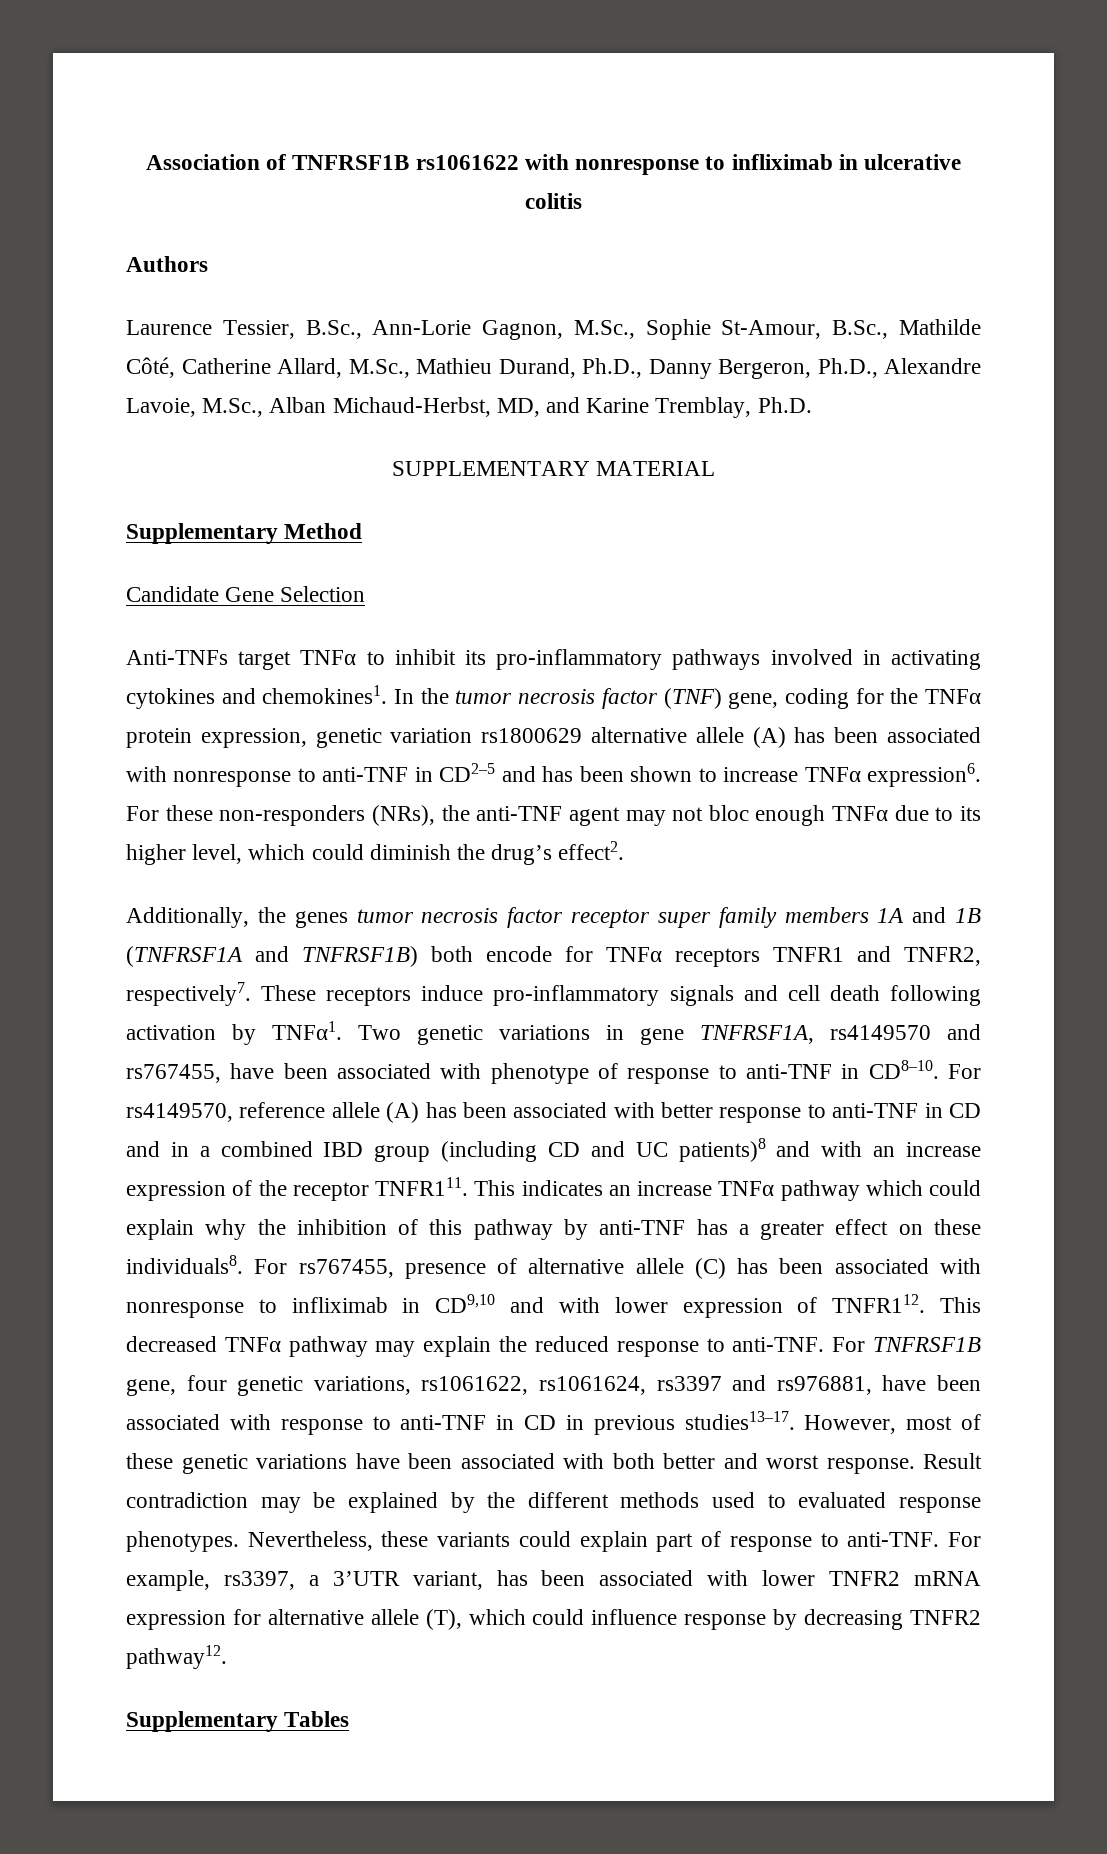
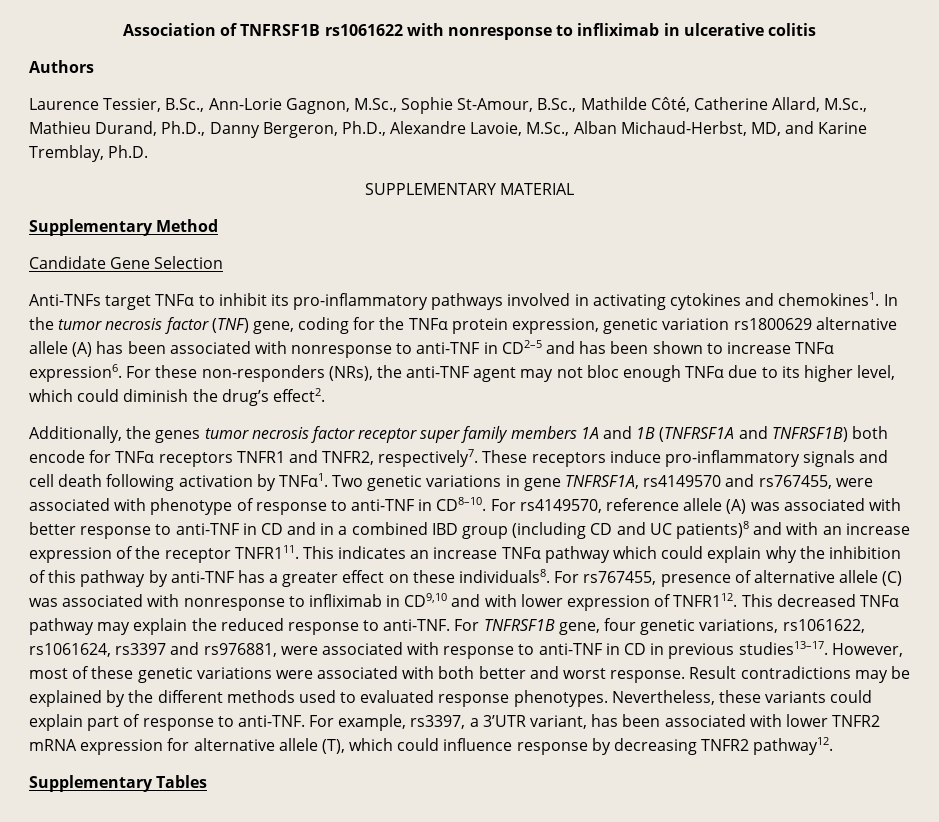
- Two genetic variations in gene TNFRSF1A, rs4149570 and rs767455, have been associated with phenotype of response to anti-TNF in CD8–10.
+ Two genetic variations in gene TNFRSF1A, rs4149570 and rs767455, were associated with phenotype of response to anti-TNF in CD8–10.
- For rs4149570, reference allele (A) has been associated with better response to anti-TNF in CD and in a combined IBD group (including CD and UC patients)8 and with an increase expression of the receptor TNFR111.
+ For rs4149570, reference allele (A) was associated with better response to anti-TNF in CD and in a combined IBD group (including CD and UC patients)8 and with an increase expression of the receptor TNFR111.
- For rs767455, presence of alternative allele (C) has been associated with nonresponse to infliximab in CD9,10 and with lower expression of TNFR112.
+ For rs767455, presence of alternative allele (C) was associated with nonresponse to infliximab in CD9,10 and with lower expression of TNFR112.
- For TNFRSF1B gene, four genetic variations, rs1061622, rs1061624, rs3397 and rs976881, have been associated with response to anti-TNF in CD in previous studies13–17.
+ For TNFRSF1B gene, four genetic variations, rs1061622, rs1061624, rs3397 and rs976881, were associated with response to anti-TNF in CD in previous studies13–17.
- However, most of these genetic variations have been associated with both better and worst response.
+ However, most of these genetic variations were associated with both better and worst response.
- Result contradiction may be explained by the different methods used to evaluated response phenotypes.
+ Result contradictions may be explained by the different methods used to evaluated response phenotypes.

